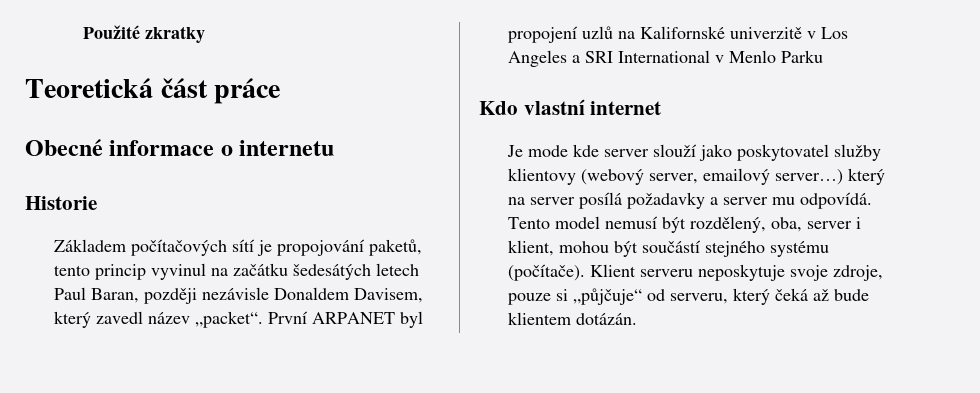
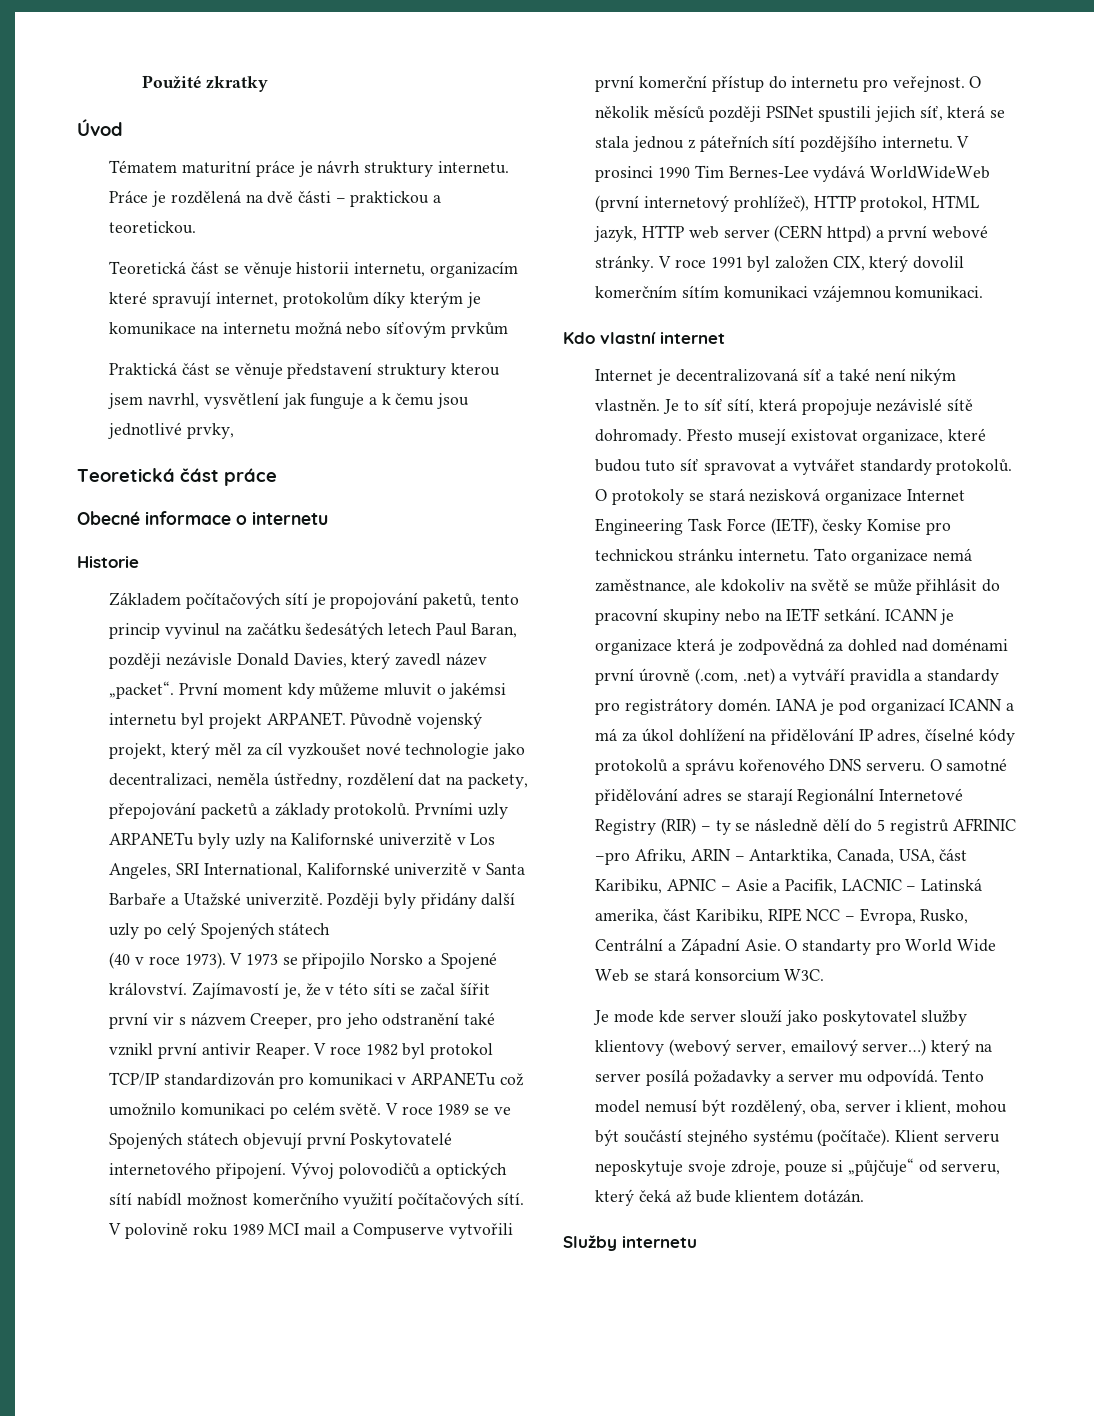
+ Úvod
+ Tématem maturitní práce je návrh struktury internetu. Práce je rozdělená na dvě části – praktickou a teoretickou.
+ Teoretická část se věnuje historii internetu, organizacím které spravují internet, protokolům díky kterým je komunikace na internetu možná nebo síťovým prvkům
+ Praktická část se věnuje představení struktury kterou jsem navrhl, vysvětlení jak funguje a k čemu jsou jednotlivé prvky,
- Základem počítačových sítí je propojování paketů, tento princip vyvinul na začátku šedesátých letech Paul Baran, později nezávisle Donaldem Davisem, který zavedl název „packet“.
+ Základem počítačových sítí je propojování paketů, tento princip vyvinul na začátku šedesátých letech Paul Baran, později nezávisle Donald Davies, který zavedl název „packet“.
- První ARPANET byl propojení uzlů na Kalifornské univerzitě v Los Angeles a SRI International v Menlo Parku
+ První moment kdy můžeme mluvit o jakémsi internetu byl projekt ARPANET. Původně vojenský projekt, který měl za cíl vyzkoušet nové technologie jako decentralizaci, neměla ústředny, rozdělení dat na packety, přepojování packetů a základy protokolů. Prvními uzly ARPANETu byly uzly na Kalifornské univerzitě v Los Angeles, SRI International, Kalifornské univerzitě v Santa Barbaře a Utažské univerzitě. Později byly přidány další uzly po celý Spojených státech
+ (40 v roce 1973). V 1973 se připojilo Norsko a Spojené království. Zajímavostí je, že v této síti se začal šířit první vir s názvem Creeper, pro jeho odstranění také vznikl první antivir Reaper. V roce 1982 byl protokol TCP/IP standardizován pro komunikaci v ARPANETu což umožnilo komunikaci po celém světě. V roce 1989 se ve Spojených státech objevují první Poskytovatelé internetového připojení. Vývoj polovodičů a optických sítí nabídl možnost komerčního využití počítačových sítí. V polovině roku 1989 MCI mail a Compuserve vytvořili první komerční přístup do internetu pro veřejnost. O několik měsíců později PSINet spustili jejich síť, která se stala jednou z páteřních sítí pozdějšího internetu. V prosinci 1990 Tim Bernes-Lee vydává WorldWideWeb (první internetový prohlížeč), HTTP protokol, HTML jazyk, HTTP web server (CERN httpd) a první webové stránky. V roce 1991 byl založen CIX, který dovolil komerčním sítím komunikaci vzájemnou komunikaci.
  Kdo vlastní internet
+ Internet je decentralizovaná síť a také není nikým vlastněn. Je to síť sítí, která propojuje nezávislé sítě dohromady. Přesto musejí existovat organizace, které budou tuto síť spravovat a vytvářet standardy protokolů. O protokoly se stará nezisková organizace Internet Engineering Task Force (IETF), česky Komise pro technickou stránku internetu. Tato organizace nemá zaměstnance, ale kdokoliv na světě se může přihlásit do pracovní skupiny nebo na IETF setkání. ICANN je organizace která je zodpovědná za dohled nad doménami první úrovně (.com, .net) a vytváří pravidla a standardy pro registrátory domén. IANA je pod organizací ICANN a má za úkol dohlížení na přidělování IP adres, číselné kódy protokolů a správu kořenového DNS serveru. O samotné přidělování adres se starají Regionální Internetové Registry (RIR) – ty se následně dělí do 5 registrů AFRINIC –pro Afriku, ARIN – Antarktika, Canada, USA, část Karibiku, APNIC – Asie a Pacifik, LACNIC – Latinská amerika, část Karibiku, RIPE NCC – Evropa, Rusko, Centrální a Západní Asie. O standarty pro World Wide Web se stará konsorcium W3C.
+ Služby internetu

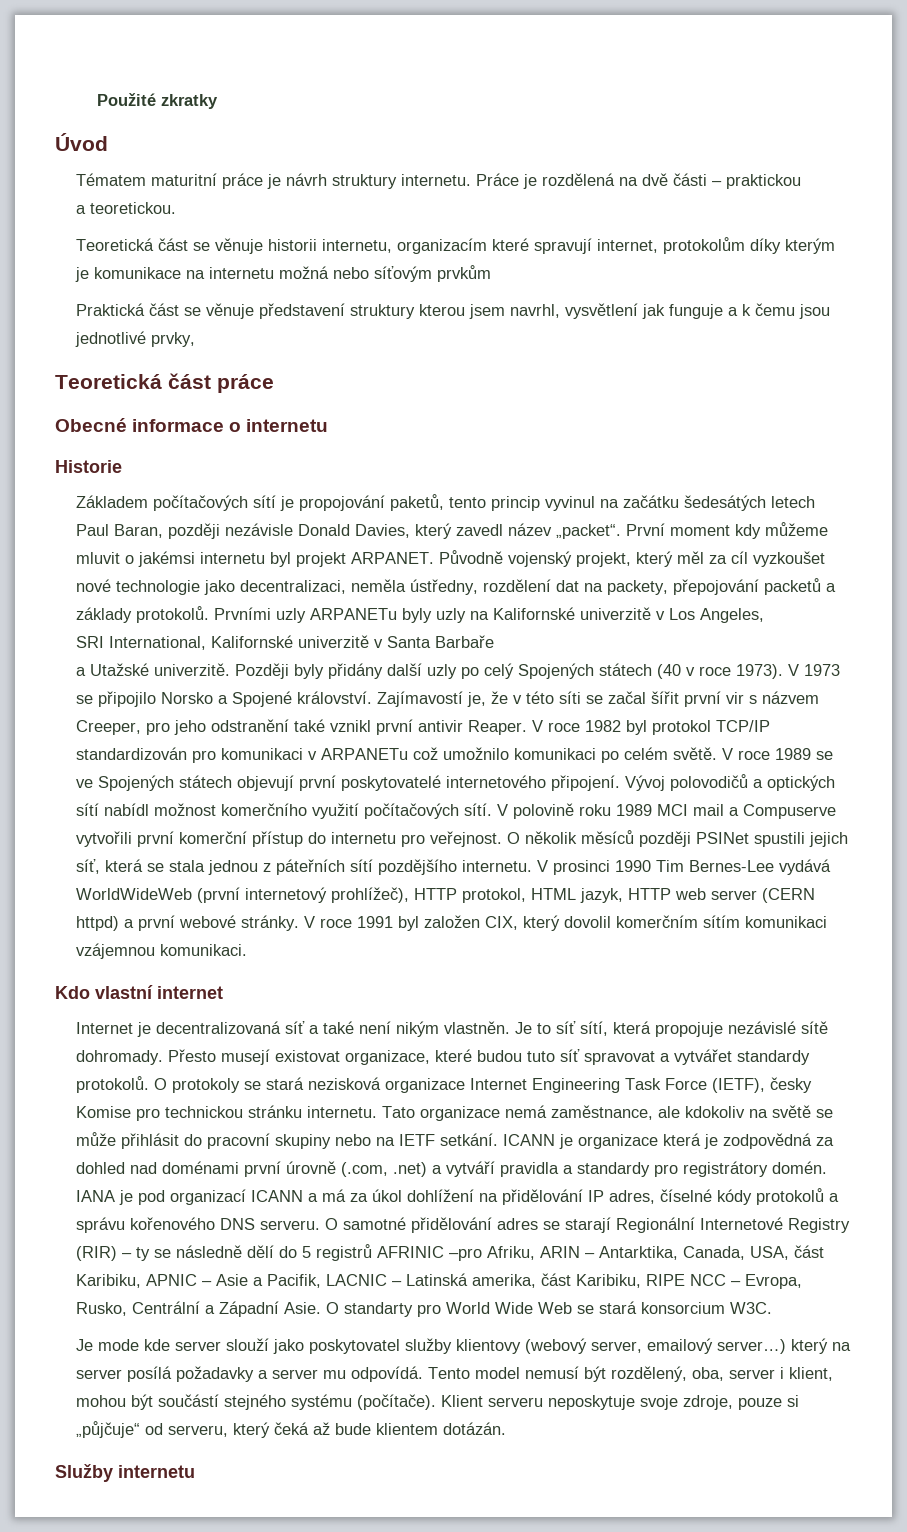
- Práce je rozdělená na dvě části – praktickou a teoretickou.
+ Práce je rozdělená na dvě části – praktickou
+ a teoretickou.
- Prvními uzly ARPANETu byly uzly na Kalifornské univerzitě v Los Angeles, SRI International, Kalifornské univerzitě v Santa Barbaře a Utažské univerzitě.
+ Prvními uzly ARPANETu byly uzly na Kalifornské univerzitě v Los Angeles,
+ SRI International, Kalifornské univerzitě v Santa Barbaře
+ a Utažské univerzitě.
- Později byly přidány další uzly po celý Spojených státech
- (40 v roce 1973).
+ Později byly přidány další uzly po celý Spojených státech (40 v roce 1973).
- V roce 1989 se ve Spojených státech objevují první Poskytovatelé internetového připojení.
+ V roce 1989 se ve Spojených státech objevují první poskytovatelé internetového připojení.

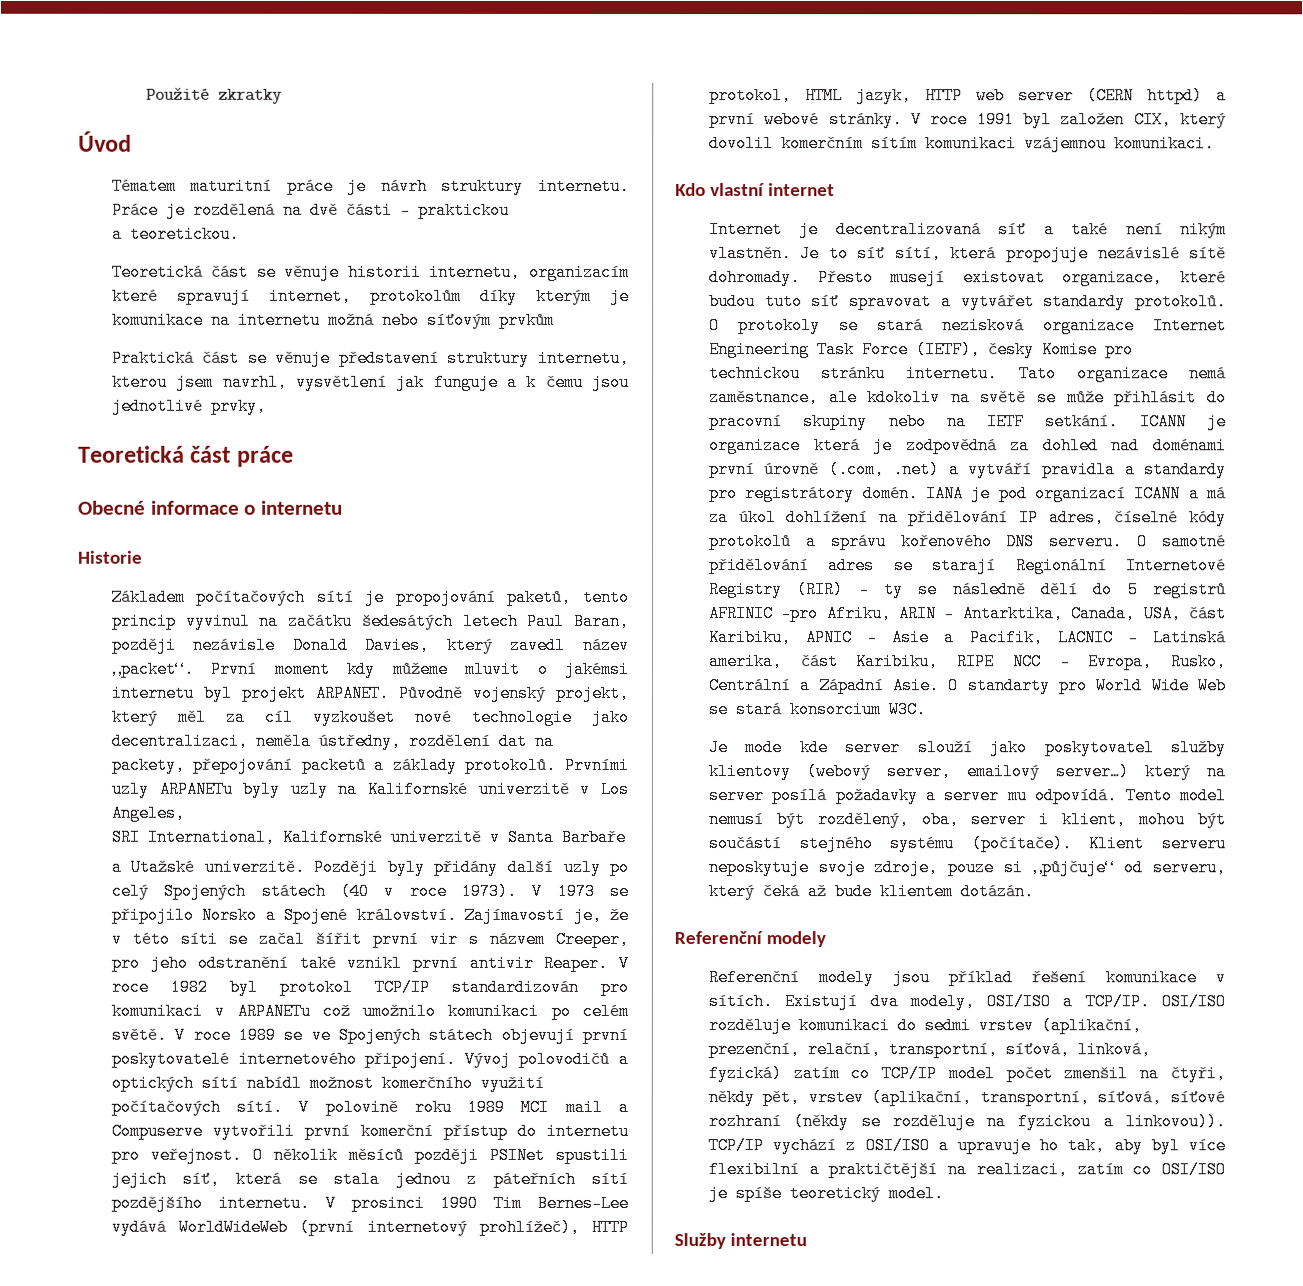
- Praktická část se věnuje představení struktury kterou jsem navrhl, vysvětlení jak funguje a k čemu jsou jednotlivé prvky,
+ Praktická část se věnuje představení struktury internetu, kterou jsem navrhl, vysvětlení jak funguje a k čemu jsou jednotlivé prvky,
  Klient serveru neposkytuje svoje zdroje, pouze si „půjčuje“ od serveru, který čeká až bude klientem dotázán.
+ Referenční modely
+ Referenční modely jsou příklad řešení komunikace v sítích. Existují dva modely, OSI/ISO a TCP/IP. OSI/ISO rozděluje komunikaci do sedmi vrstev (aplikační, prezenční, relační, transportní, síťová, linková, fyzická) zatím co TCP/IP model počet zmenšil na čtyři, někdy pět, vrstev (aplikační, transportní, síťová, síťové rozhraní (někdy se rozděluje na fyzickou a linkovou)). TCP/IP vychází z OSI/ISO a upravuje ho tak, aby byl více flexibilní a praktičtější na realizaci, zatím co OSI/ISO je spíše teoretický model.

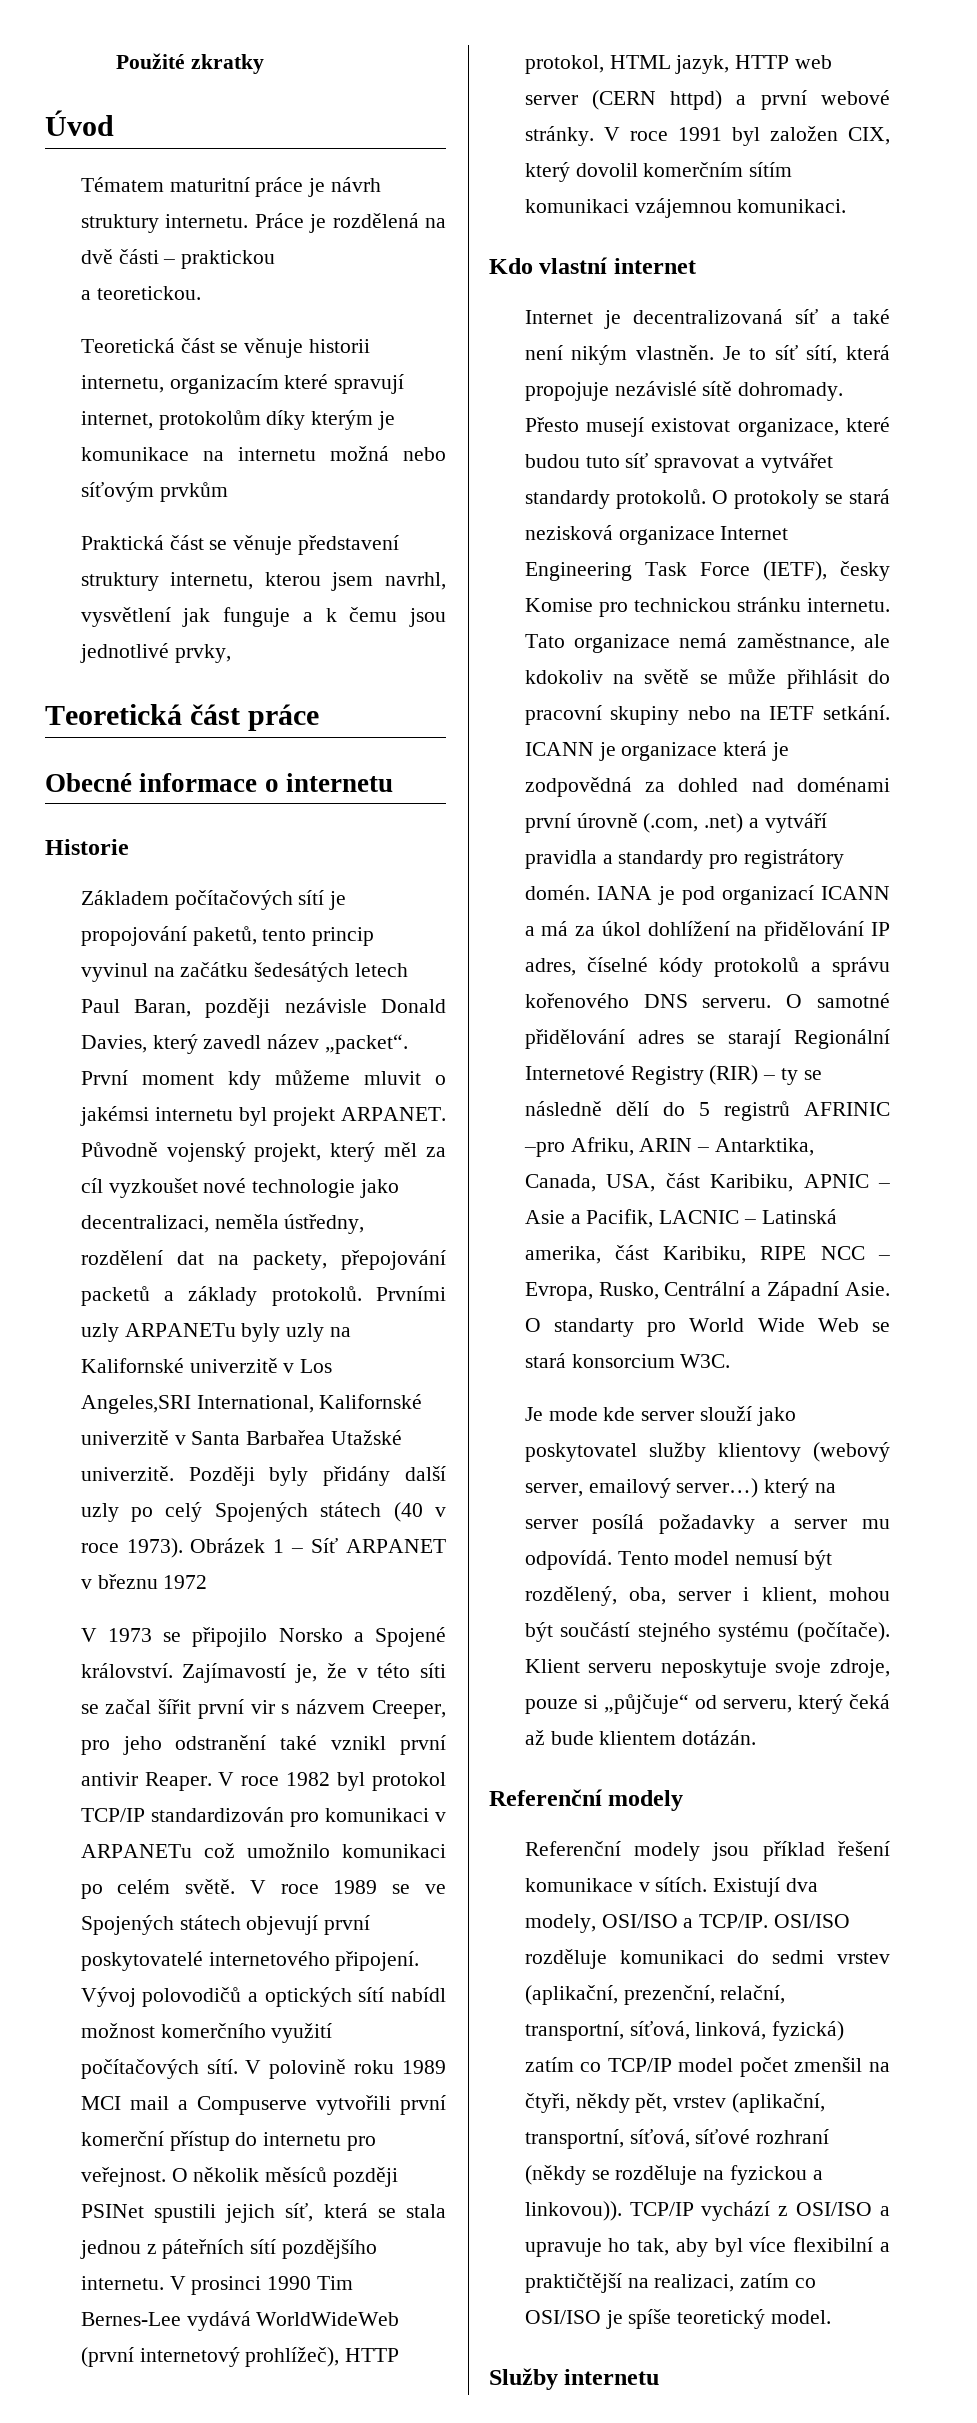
- Prvními uzly ARPANETu byly uzly na Kalifornské univerzitě v Los Angeles,
- SRI International, Kalifornské univerzitě v Santa Barbaře
- a Utažské univerzitě.
+ Prvními uzly ARPANETu byly uzly na Kalifornské univerzitě v Los Angeles,SRI International, Kalifornské univerzitě v Santa Barbařea Utažské univerzitě.
- Později byly přidány další uzly po celý Spojených státech (40 v roce 1973). V 1973 se připojilo Norsko a Spojené království.
+ Později byly přidány další uzly po celý Spojených státech (40 v roce 1973). Obrázek 1 – Síť ARPANET v březnu 1972
+ V 1973 se připojilo Norsko a Spojené království.

